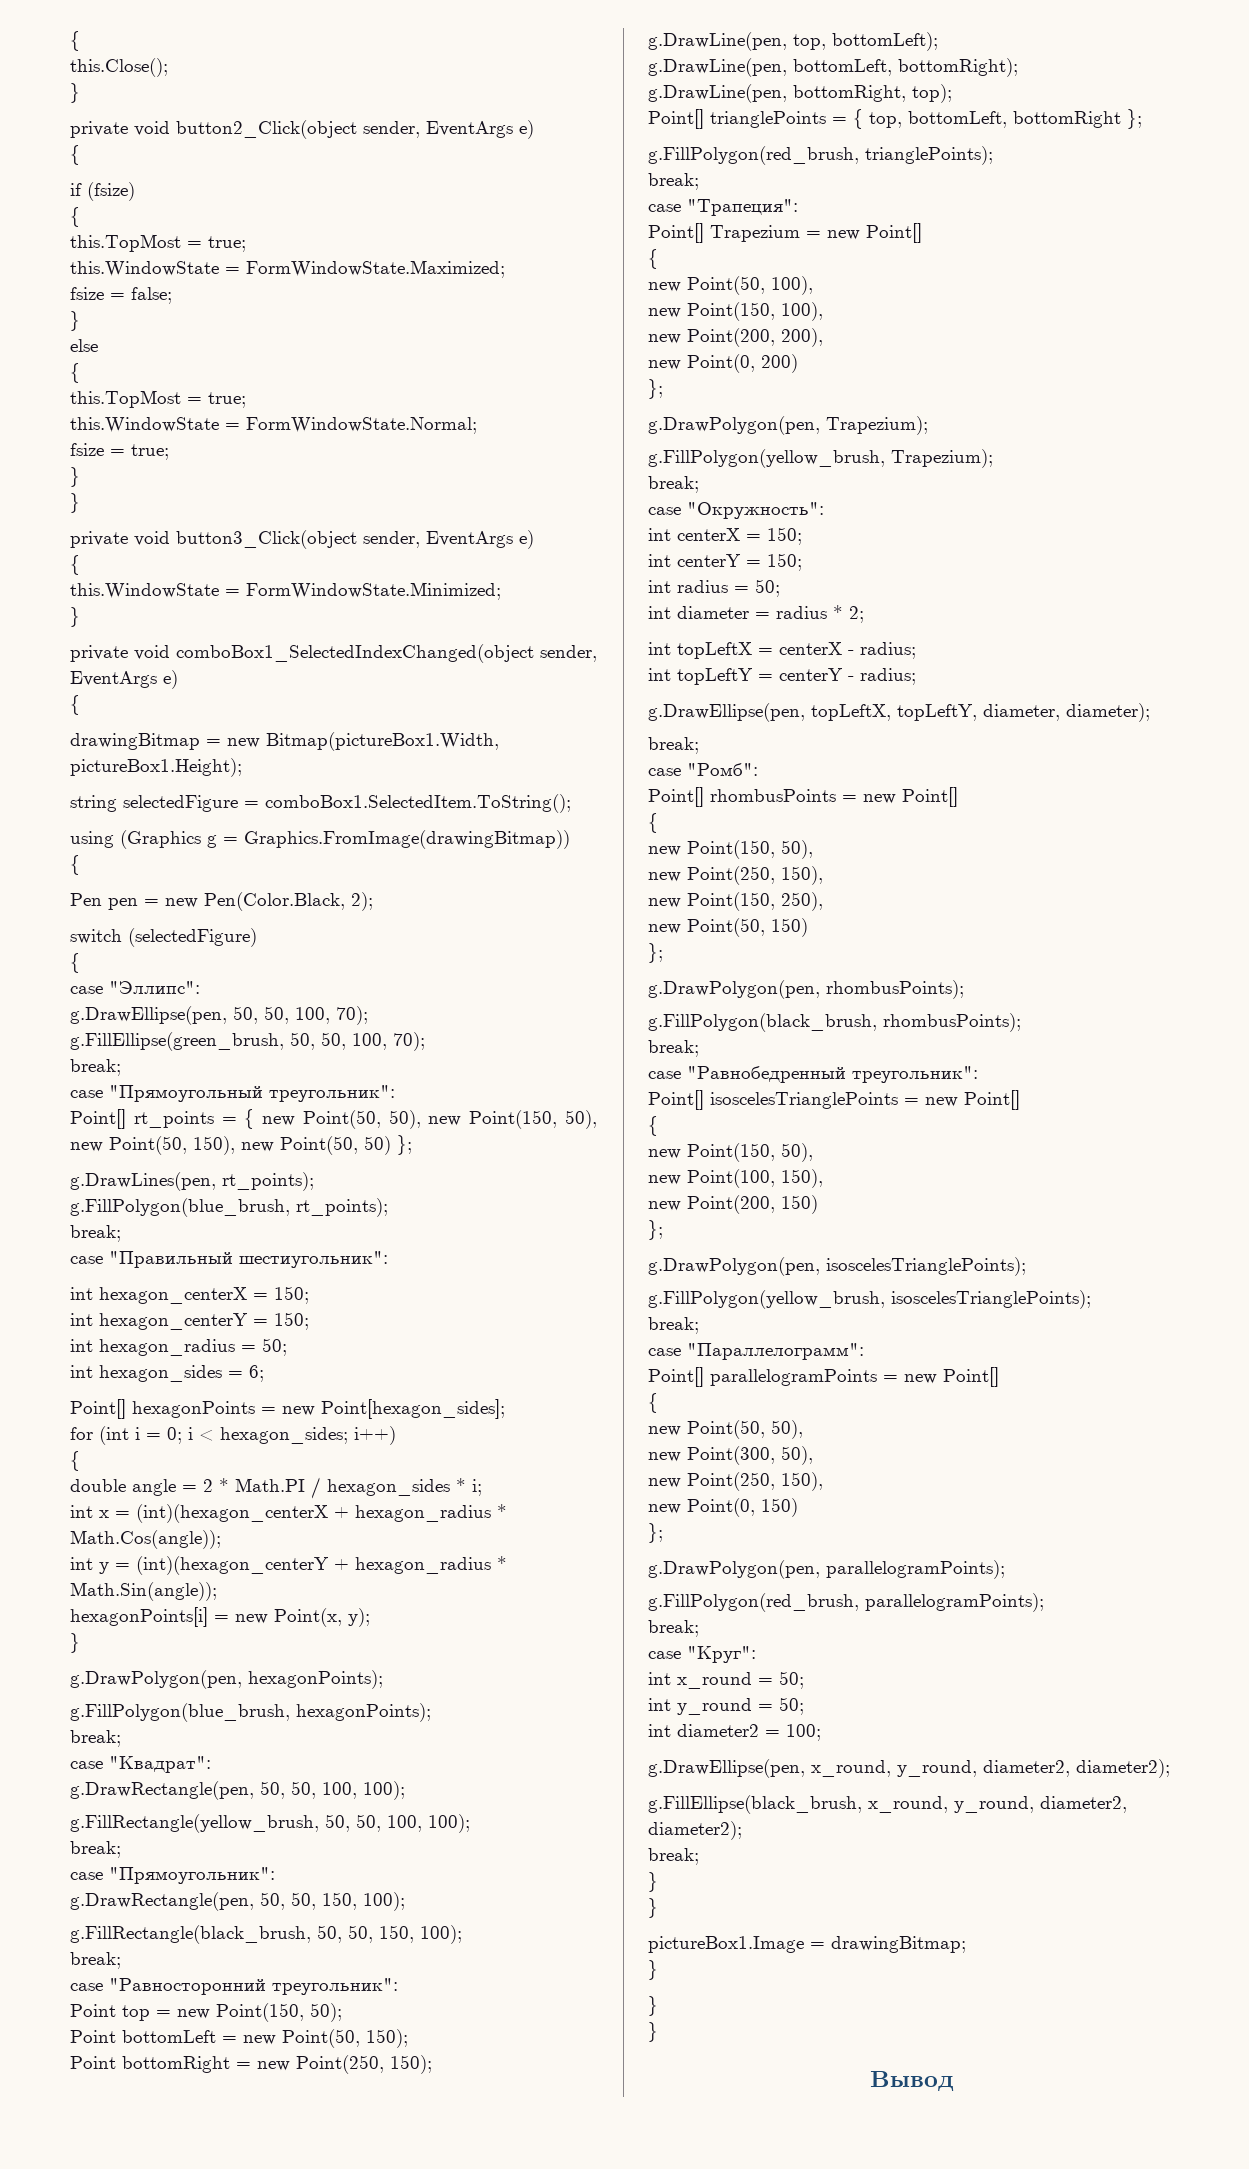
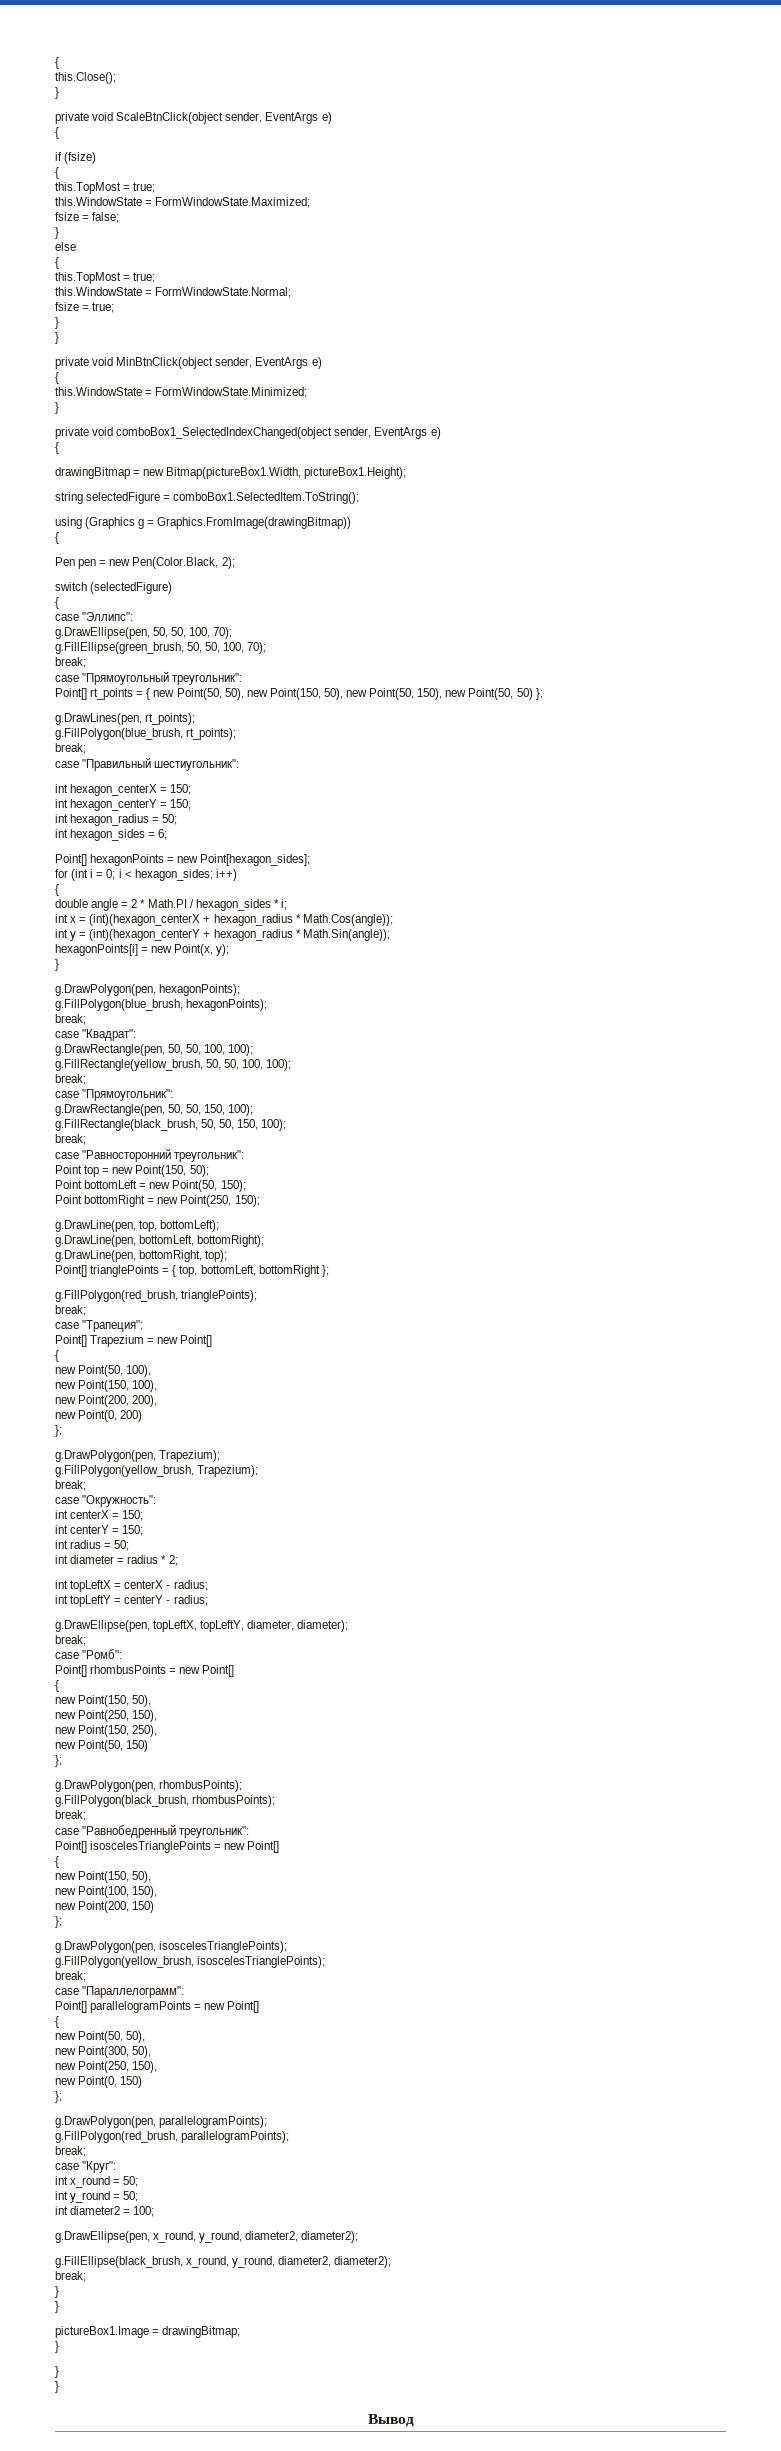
- private void button2_Click(object sender, EventArgs e)
+ private void ScaleBtnClick(object sender, EventArgs e)
- private void button3_Click(object sender, EventArgs e)
+ private void MinBtnClick(object sender, EventArgs e)

